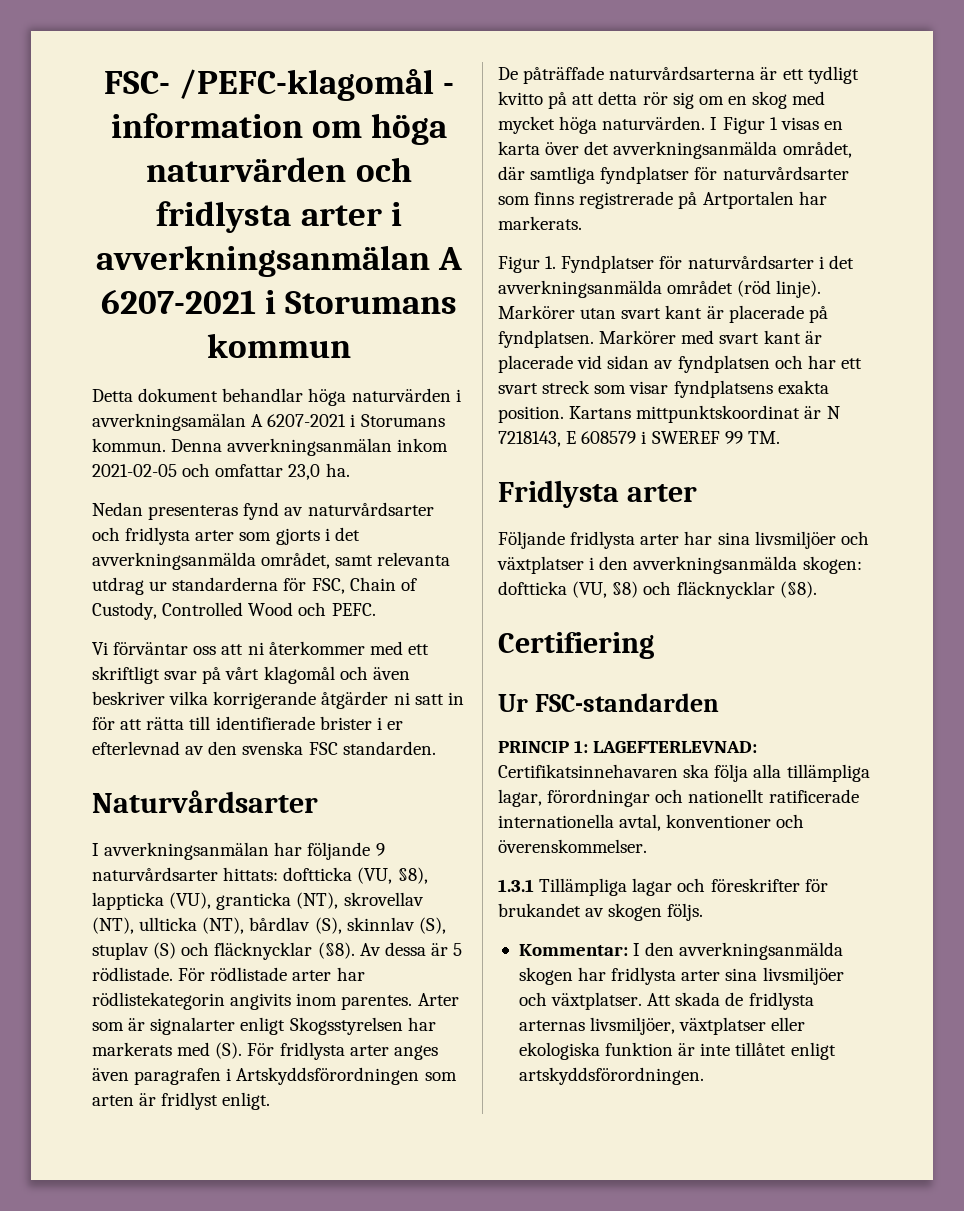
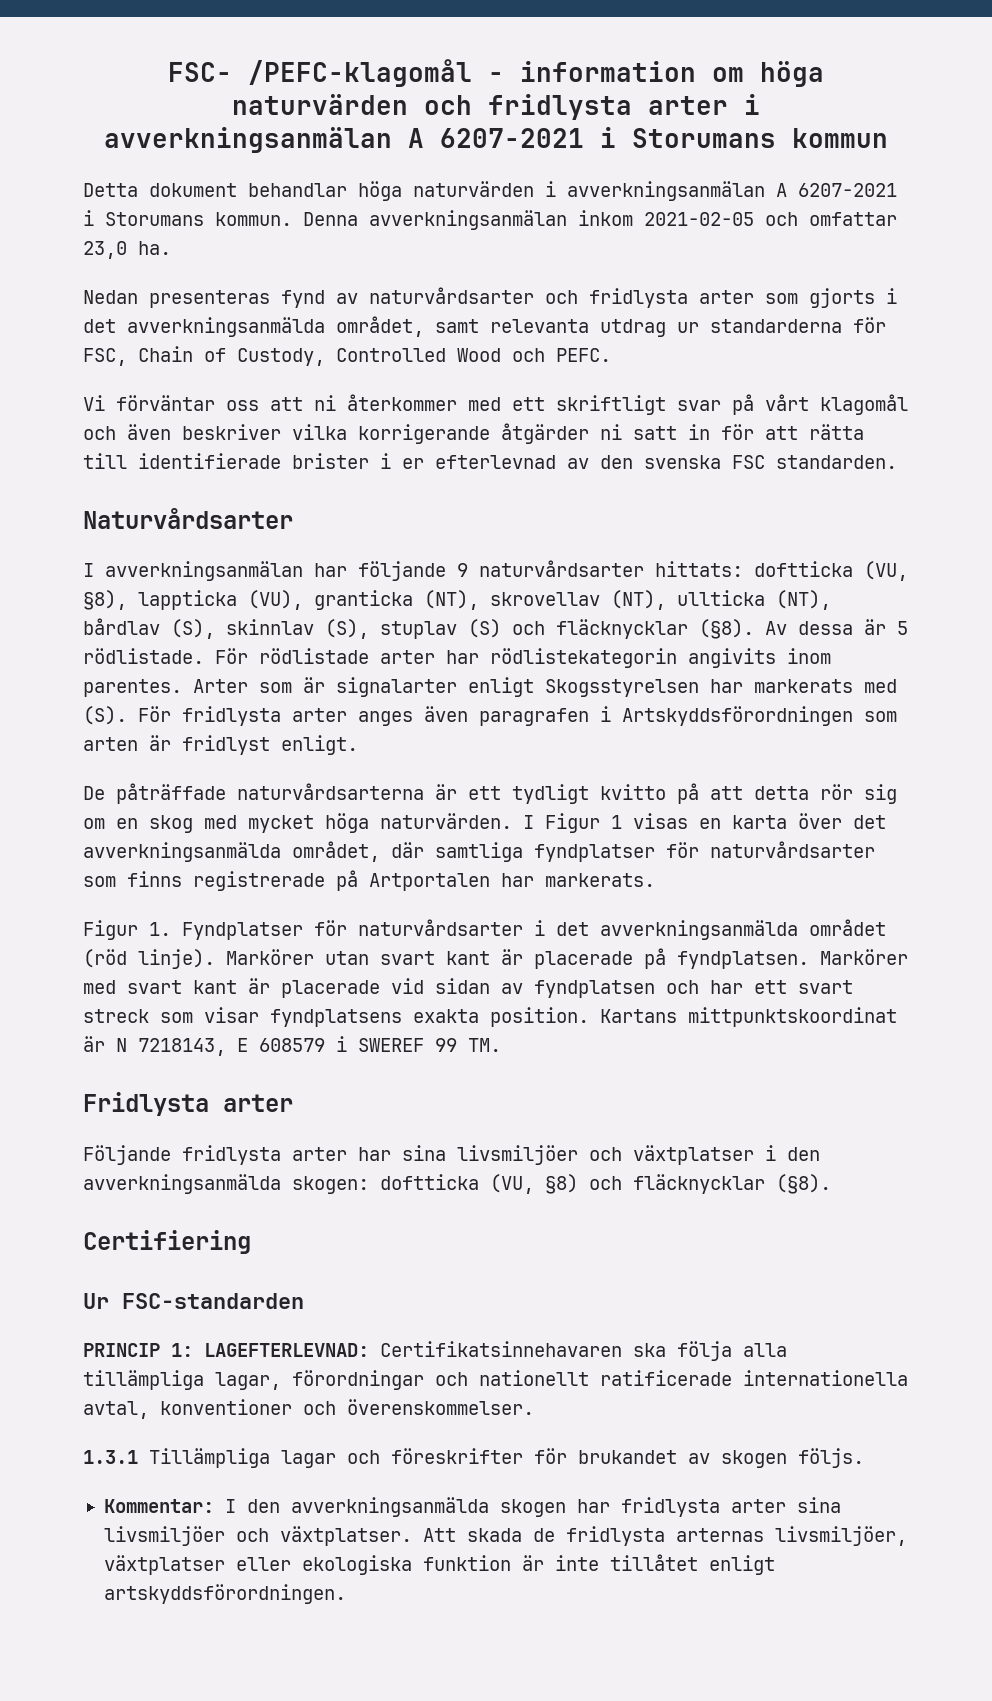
- Detta dokument behandlar höga naturvärden i avverkningsamälan A 6207-2021 i Storumans kommun.
+ Detta dokument behandlar höga naturvärden i avverkningsanmälan A 6207-2021 i Storumans kommun.

